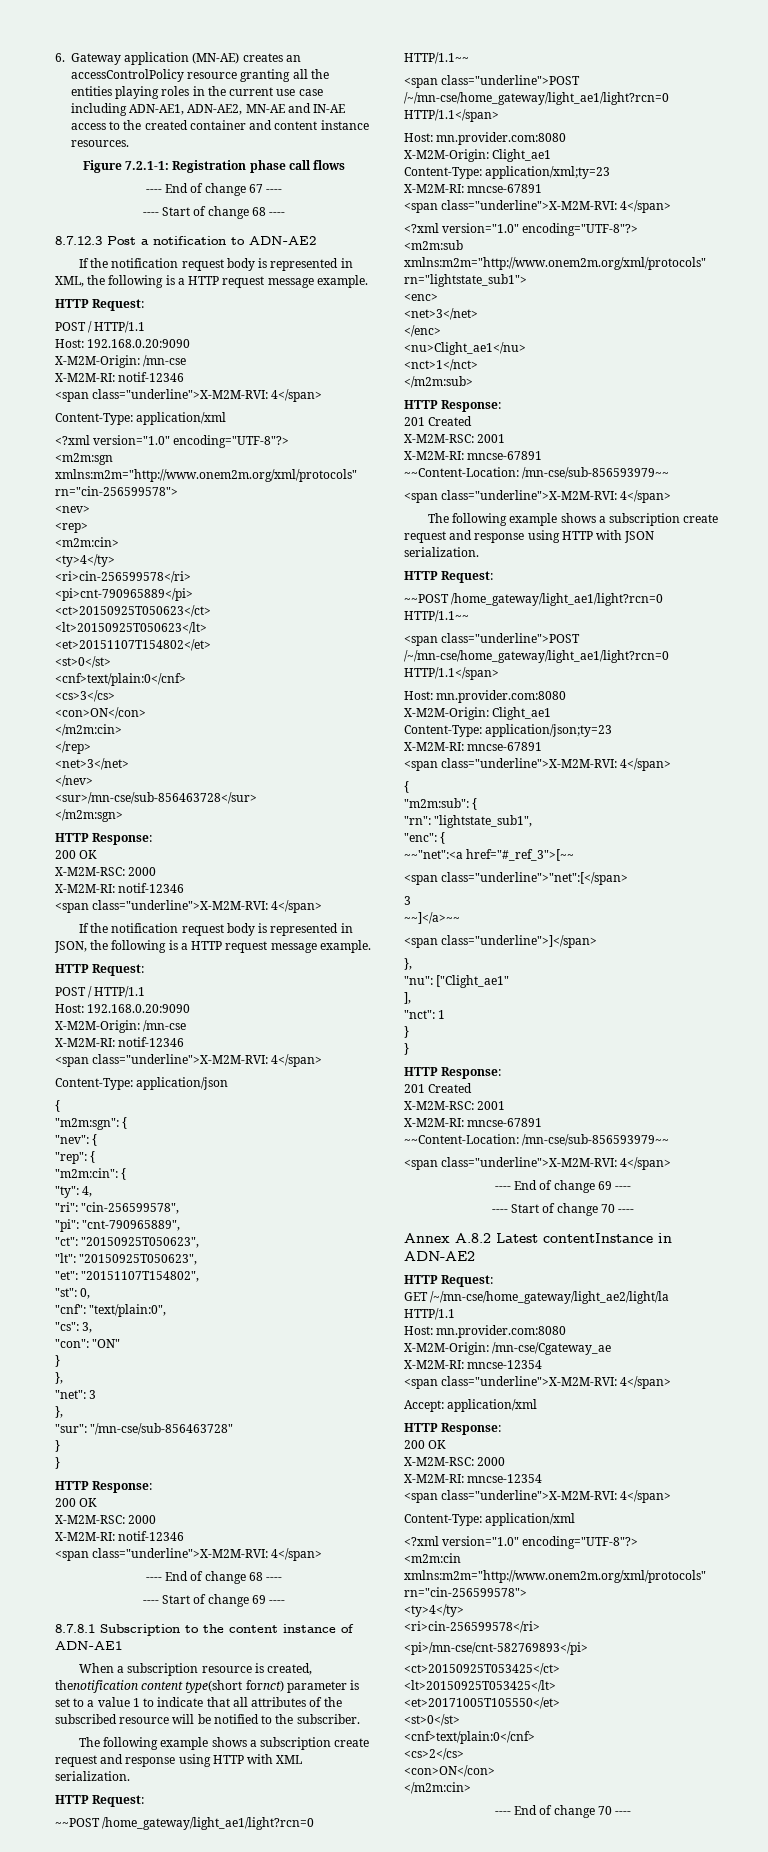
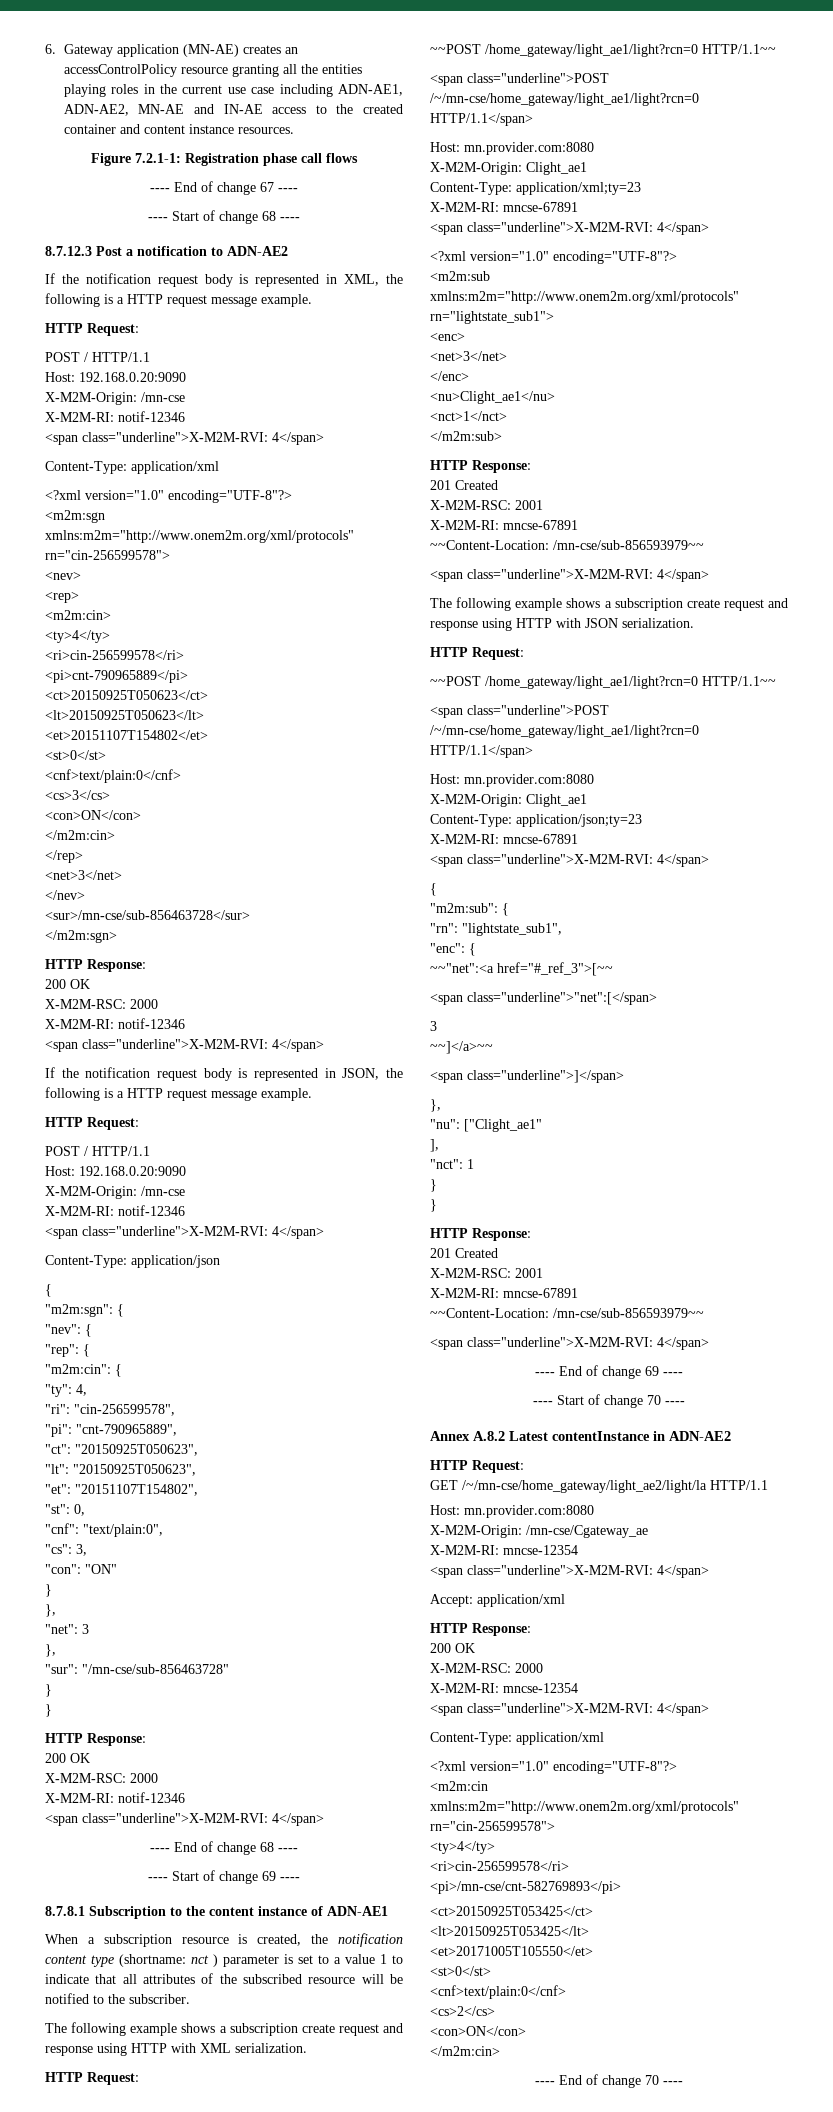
- When a subscription resource is created, thenotification content type(short fornct) parameter is set to a value 1 to indicate that all attributes of the subscribed resource will be notified to the subscriber.
+ When a subscription resource is created, the notification content type (shortname: nct ) parameter is set to a value 1 to indicate that all attributes of the subscribed resource will be notified to the subscriber.

